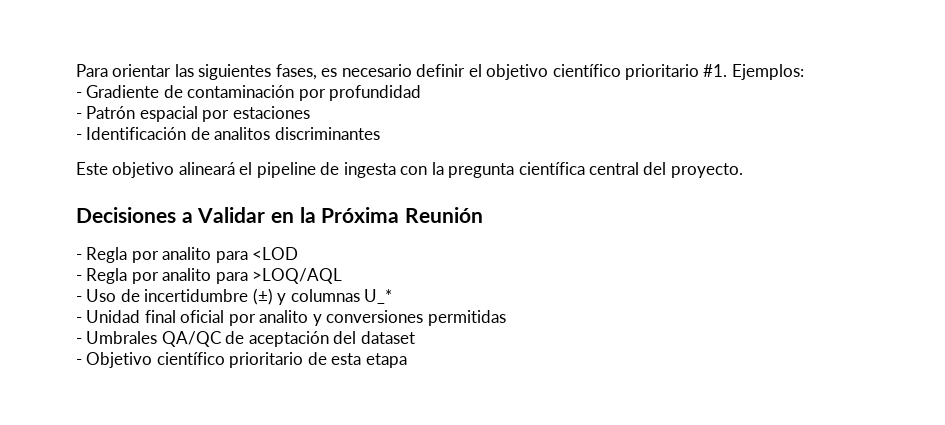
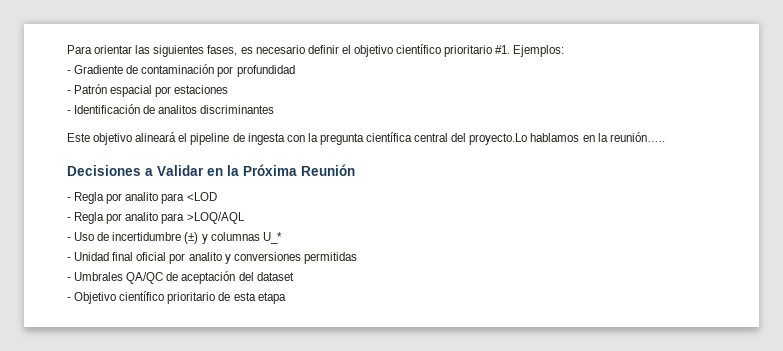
- Este objetivo alineará el pipeline de ingesta con la pregunta científica central del proyecto.
+ Este objetivo alineará el pipeline de ingesta con la pregunta científica central del proyecto.Lo hablamos en la reunión…..

